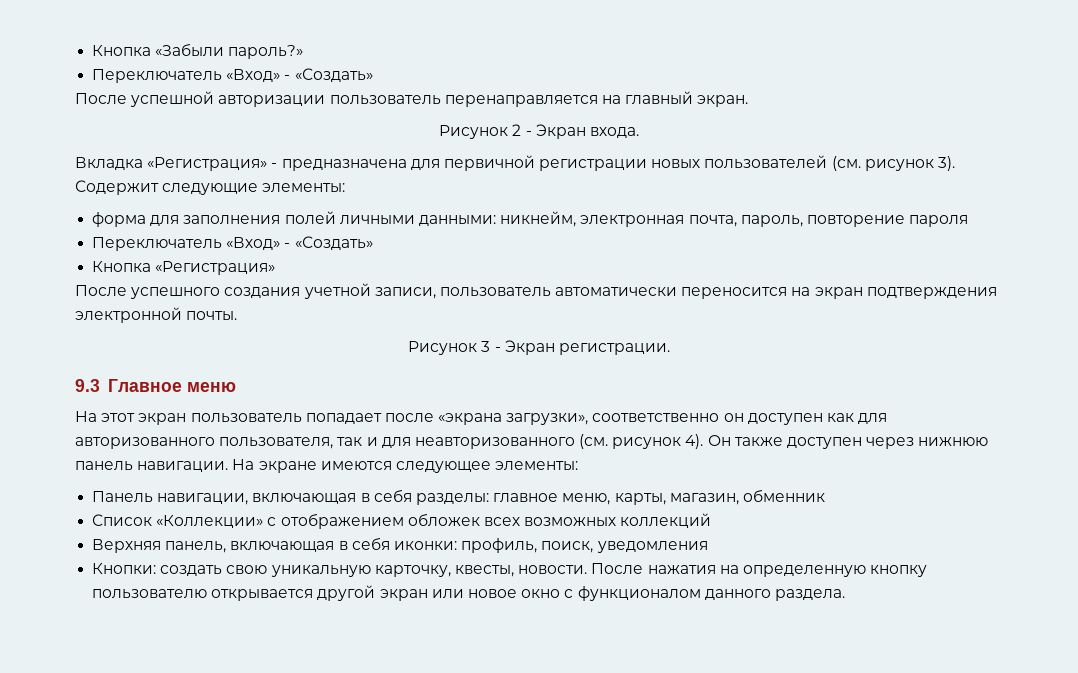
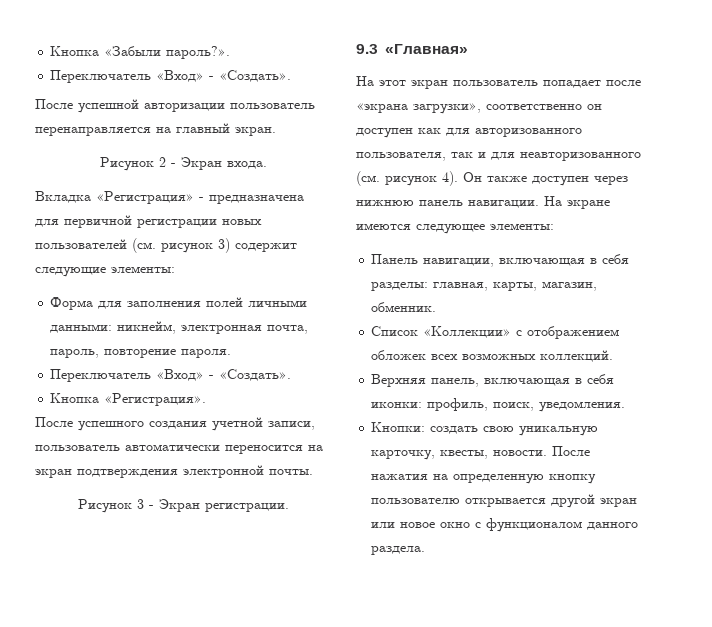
- Кнопка «Забыли пароль?»
- Переключатель «Вход» - «Создать»
+ Кнопка «Забыли пароль?».
+ Переключатель «Вход» - «Создать».
- Вкладка «Регистрация» - предназначена для первичной регистрации новых пользователей (см. рисунок 3). Содержит следующие элементы:
+ Вкладка «Регистрация» - предназначена для первичной регистрации новых пользователей (см. рисунок 3) содержит следующие элементы:
- форма для заполнения полей личными данными: никнейм, электронная почта, пароль, повторение пароля
- Переключатель «Вход» - «Создать»
- Кнопка «Регистрация»
+ Форма для заполнения полей личными данными: никнейм, электронная почта, пароль, повторение пароля.
+ Переключатель «Вход» - «Создать».
+ Кнопка «Регистрация».
- 9.3 Главное меню
+ 9.3 «Главная»
- Панель навигации, включающая в себя разделы: главное меню, карты, магазин, обменник
+ Панель навигации, включающая в себя разделы: главная, карты, магазин, обменник.
- Список «Коллекции» с отображением обложек всех возможных коллекций
+ Список «Коллекции» с отображением обложек всех возможных коллекций.
- Верхняя панель, включающая в себя иконки: профиль, поиск, уведомления
+ Верхняя панель, включающая в себя иконки: профиль, поиск, уведомления.

